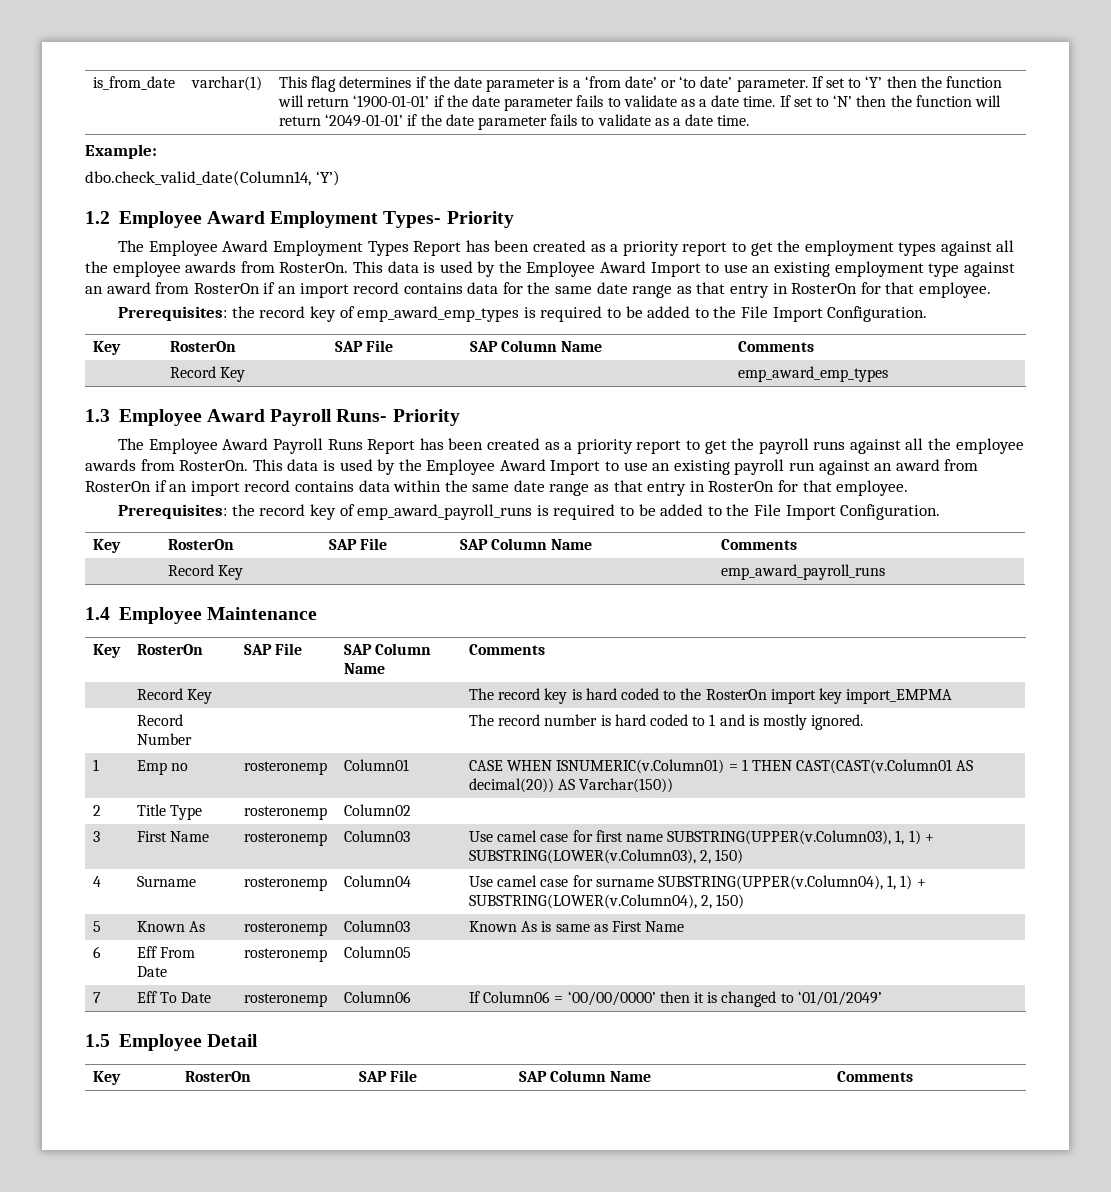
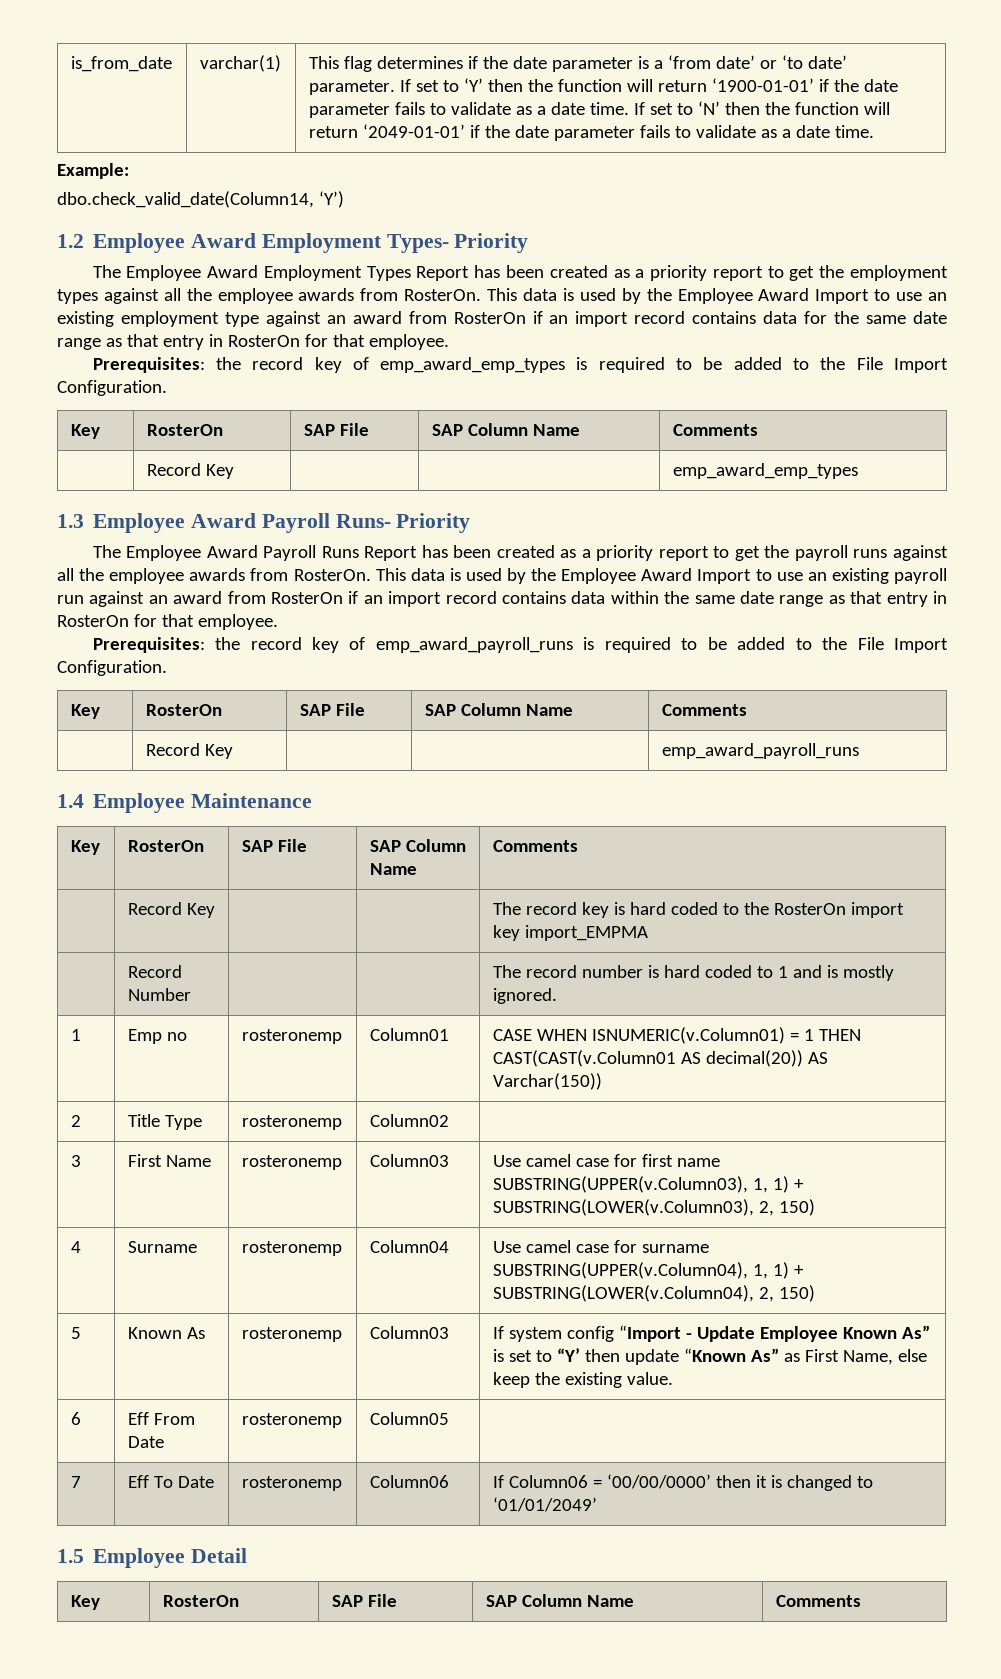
- 5 | Known As | rosteronemp | Column03 | Known As is same as First Name
+ 5 | Known As | rosteronemp | Column03 | If system config “Import - Update Employee Known As” is set to “Y’ then update “Known As” as First Name, else keep the existing value.

